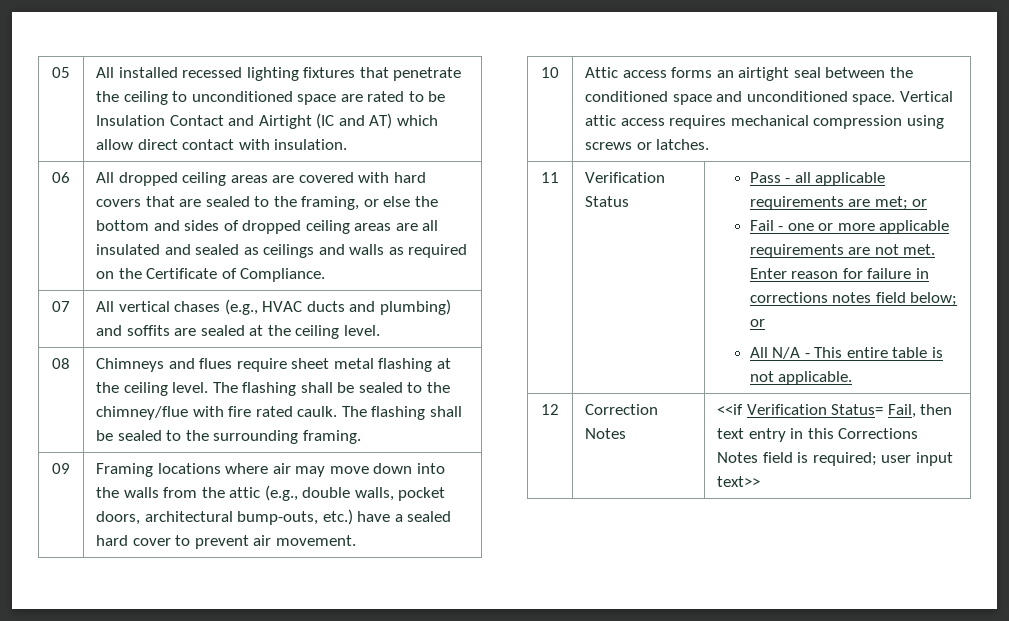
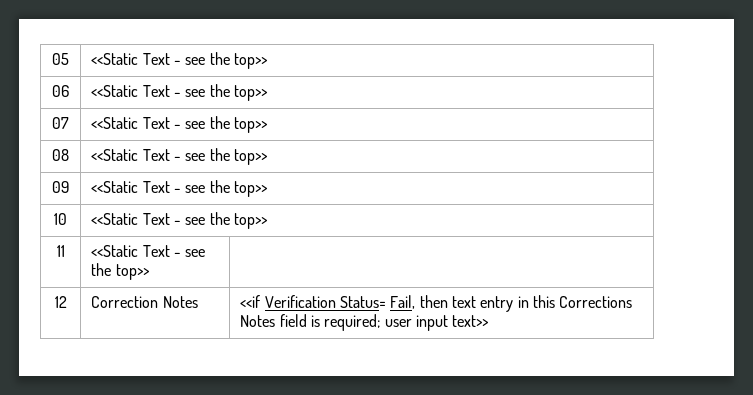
- 05 | All installed recessed lighting fixtures that penetrate the ceiling to unconditioned space are rated to be Insulation Contact and Airtight (IC and AT) which allow direct contact with insulation.
- 06 | All dropped ceiling areas are covered with hard covers that are sealed to the framing, or else the bottom and sides of dropped ceiling areas are all insulated and sealed as ceilings and walls as required on the Certificate of Compliance.
- 07 | All vertical chases (e.g., HVAC ducts and plumbing) and soffits are sealed at the ceiling level.
- 08 | Chimneys and flues require sheet metal flashing at the ceiling level. The flashing shall be sealed to the chimney/flue with fire rated caulk. The flashing shall be sealed to the surrounding framing.
- 09 | Framing locations where air may move down into the walls from the attic (e.g., double walls, pocket doors, architectural bump-outs, etc.) have a sealed hard cover to prevent air movement.
- 10 | Attic access forms an airtight seal between the conditioned space and unconditioned space. Vertical attic access requires mechanical compression using screws or latches.
- 11 | Verification Status | Pass - all applicable requirements are met; or
- Fail - one or more applicable requirements are not met. Enter reason for failure in corrections notes field below; or
- All N/A - This entire table is not applicable.
+ 05 | <<Static Text - see the top>>
+ 06 | <<Static Text - see the top>>
+ 07 | <<Static Text - see the top>>
+ 08 | <<Static Text - see the top>>
+ 09 | <<Static Text - see the top>>
+ 10 | <<Static Text - see the top>>
+ 11 | <<Static Text - see the top>> |

